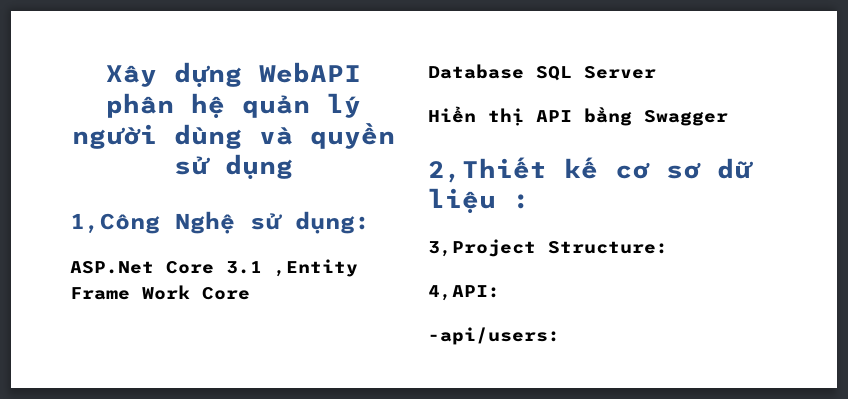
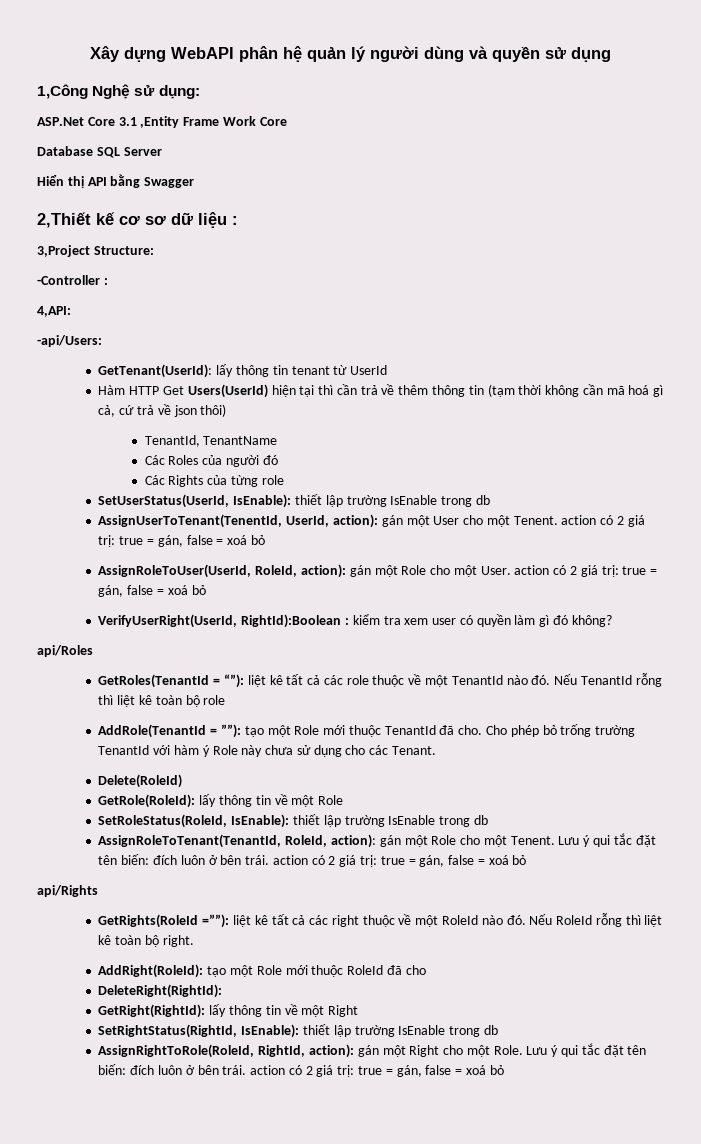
+ -Controller :
- -api/users:
+ -api/Users:
+ GetTenant(UserId): lấy thông tin tenant từ UserId
+ Hàm HTTP Get Users(UserId) hiện tại thì cần trả về thêm thông tin (tạm thời không cần mã hoá gì cả, cứ trả về json thôi)
+ TenantId, TenantName
+ Các Roles của người đó
+ Các Rights của từng role
+ SetUserStatus(UserId, IsEnable): thiết lập trường IsEnable trong db
+ AssignUserToTenant(TenentId, UserId, action): gán một User cho một Tenent. action có 2 giá trị: true = gán, false = xoá bỏ
+ AssignRoleToUser(UserId, RoleId, action): gán một Role cho một User. action có 2 giá trị: true = gán, false = xoá bỏ
+ VerifyUserRight(UserId, RightId):Boolean : kiểm tra xem user có quyền làm gì đó không?
+ api/Roles
+ GetRoles(TenantId = “”): liệt kê tất cả các role thuộc về một TenantId nào đó. Nếu TenantId rỗng thì liệt kê toàn bộ role
+ AddRole(TenantId = ””): tạo một Role mới thuộc TenantId đã cho. Cho phép bỏ trống trường TenantId với hàm ý Role này chưa sử dụng cho các Tenant.
+ Delete(RoleId)
+ GetRole(RoleId): lấy thông tin về một Role
+ SetRoleStatus(RoleId, IsEnable): thiết lập trường IsEnable trong db
+ AssignRoleToTenant(TenantId, RoleId, action): gán một Role cho một Tenent. Lưu ý qui tắc đặt tên biến: đích luôn ở bên trái. action có 2 giá trị: true = gán, false = xoá bỏ
+ api/Rights
+ GetRights(RoleId =””): liệt kê tất cả các right thuộc về một RoleId nào đó. Nếu RoleId rỗng thì liệt kê toàn bộ right.
+ AddRight(RoleId): tạo một Role mới thuộc RoleId đã cho
+ DeleteRight(RightId):
+ GetRight(RightId): lấy thông tin về một Right
+ SetRightStatus(RightId, IsEnable): thiết lập trường IsEnable trong db
+ AssignRightToRole(RoleId, RightId, action): gán một Right cho một Role. Lưu ý qui tắc đặt tên biến: đích luôn ở bên trái. action có 2 giá trị: true = gán, false = xoá bỏ

